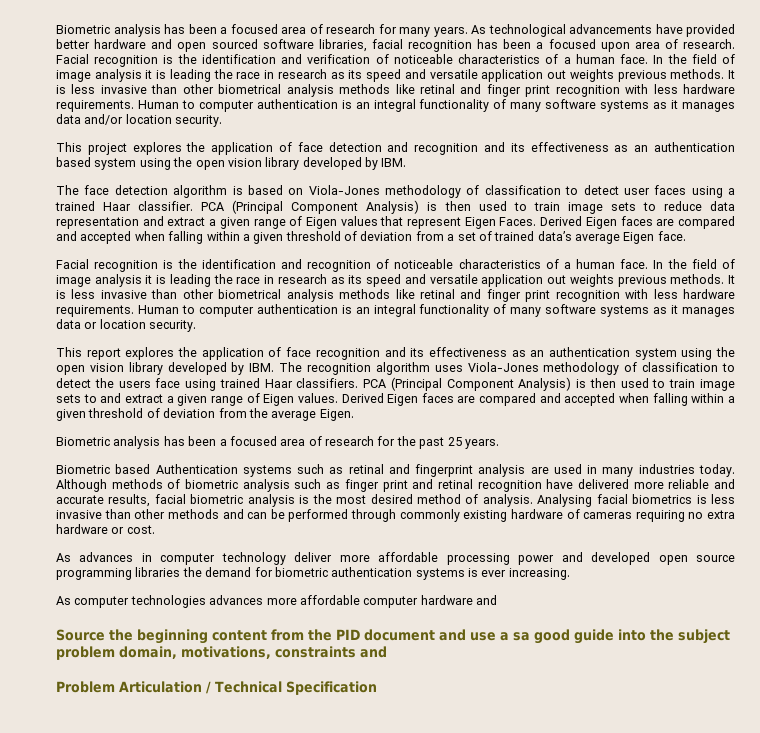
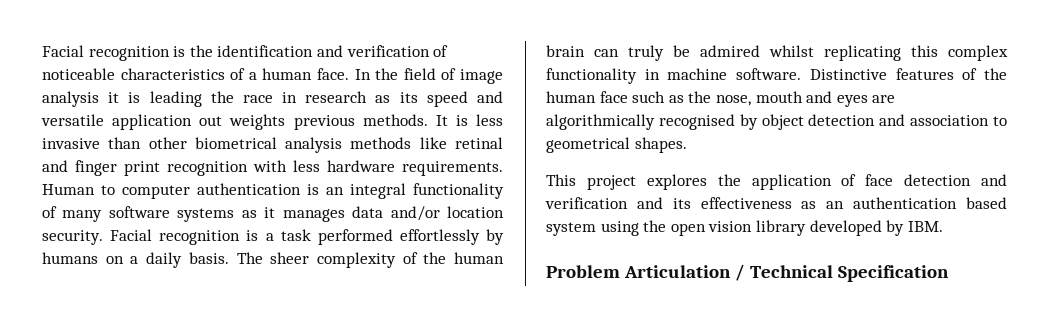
- Biometric analysis has been a focused area of research for many years. As technological advancements have provided better hardware and open sourced software libraries, facial recognition has been a focused upon area of research.
+ Facial recognition is a task performed effortlessly by humans on a daily basis. The sheer complexity of the human brain can truly be admired whilst replicating this complex functionality in machine software. Distinctive features of the human face such as the nose, mouth and eyes are algorithmically recognised by object detection and association to geometrical shapes.
- This project explores the application of face detection and recognition and its effectiveness as an authentication based system using the open vision library developed by IBM.
+ This project explores the application of face detection and verification and its effectiveness as an authentication based system using the open vision library developed by IBM.
- The face detection algorithm is based on Viola-Jones methodology of classification to detect user faces using a trained Haar classifier. PCA (Principal Component Analysis) is then used to train image sets to reduce data representation and extract a given range of Eigen values that represent Eigen Faces. Derived Eigen faces are compared and accepted when falling within a given threshold of deviation from a set of trained data’s average Eigen face.
- Facial recognition is the identification and recognition of noticeable characteristics of a human face. In the field of image analysis it is leading the race in research as its speed and versatile application out weights previous methods. It is less invasive than other biometrical analysis methods like retinal and finger print recognition with less hardware requirements. Human to computer authentication is an integral functionality of many software systems as it manages data or location security.
- This report explores the application of face recognition and its effectiveness as an authentication system using the open vision library developed by IBM. The recognition algorithm uses Viola-Jones methodology of classification to detect the users face using trained Haar classifiers. PCA (Principal Component Analysis) is then used to train image sets to and extract a given range of Eigen values. Derived Eigen faces are compared and accepted when falling within a given threshold of deviation from the average Eigen.
- Biometric analysis has been a focused area of research for the past 25 years.
- Biometric based Authentication systems such as retinal and fingerprint analysis are used in many industries today. Although methods of biometric analysis such as finger print and retinal recognition have delivered more reliable and accurate results, facial biometric analysis is the most desired method of analysis. Analysing facial biometrics is less invasive than other methods and can be performed through commonly existing hardware of cameras requiring no extra hardware or cost.
- As advances in computer technology deliver more affordable processing power and developed open source programming libraries the demand for biometric authentication systems is ever increasing.
- As computer technologies advances more affordable computer hardware and
- Source the beginning content from the PID document and use a sa good guide into the subject problem domain, motivations, constraints and

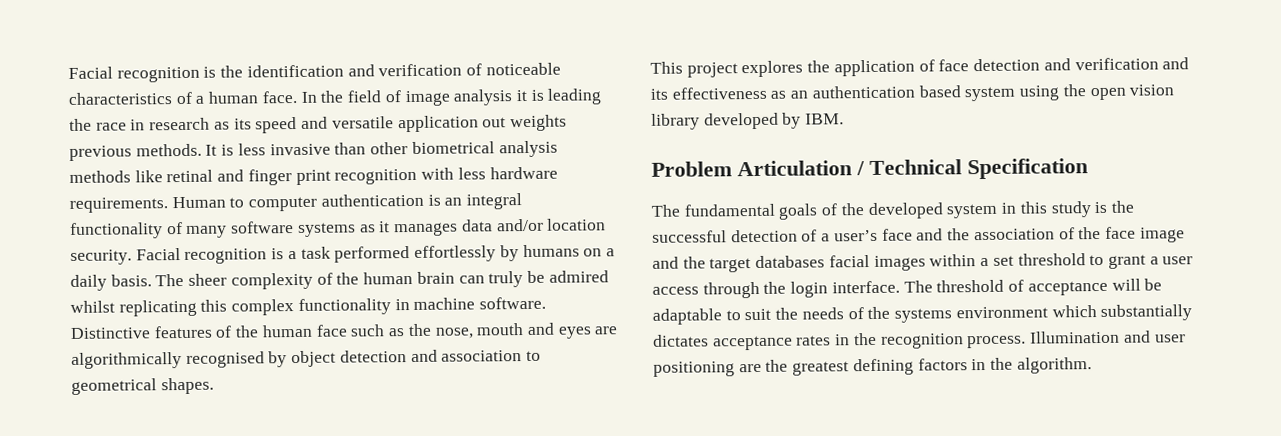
+ The fundamental goals of the developed system in this study is the successful detection of a user’s face and the association of the face image and the target databases facial images within a set threshold to grant a user access through the login interface. The threshold of acceptance will be adaptable to suit the needs of the systems environment which substantially dictates acceptance rates in the recognition process. Illumination and user positioning are the greatest defining factors in the algorithm.

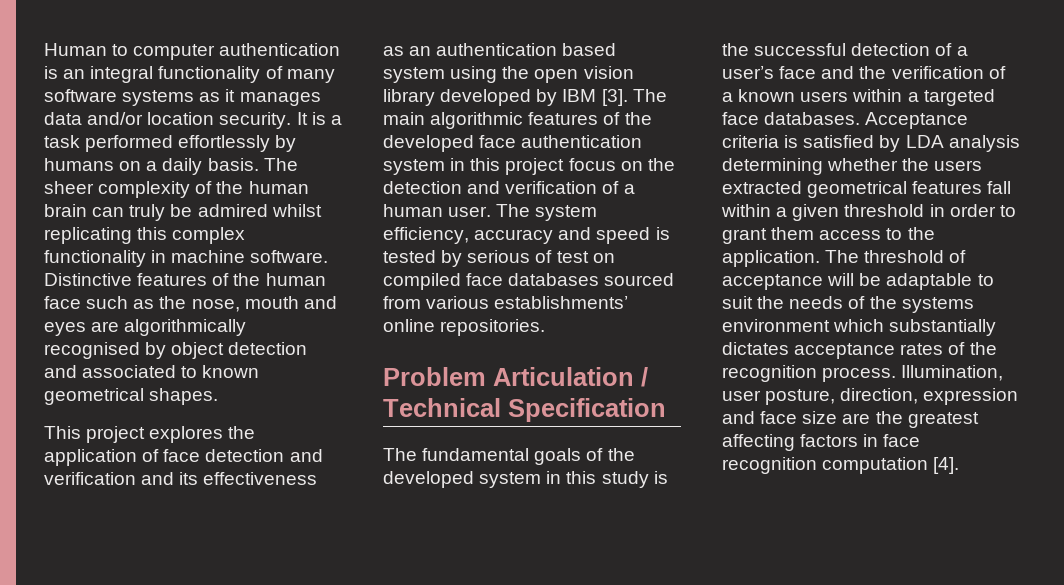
- Facial recognition is the identification and verification of noticeable characteristics of a human face. In the field of image analysis it is leading the race in research as its speed and versatile application out weights previous methods. It is less invasive than other biometrical analysis methods like retinal and finger print recognition with less hardware requirements.
- Facial recognition is a task performed effortlessly by humans on a daily basis.
+ It is a task performed effortlessly by humans on a daily basis.
- Distinctive features of the human face such as the nose, mouth and eyes are algorithmically recognised by object detection and association to geometrical shapes.
+ Distinctive features of the human face such as the nose, mouth and eyes are algorithmically recognised by object detection and associated to known geometrical shapes.
- This project explores the application of face detection and verification and its effectiveness as an authentication based system using the open vision library developed by IBM.
+ This project explores the application of face detection and verification and its effectiveness as an authentication based system using the open vision library developed by IBM [3]. The main algorithmic features of the developed face authentication system in this project focus on the detection and verification of a human user. The system efficiency, accuracy and speed is tested by serious of test on compiled face databases sourced from various establishments’ online repositories.
- The fundamental goals of the developed system in this study is the successful detection of a user’s face and the association of the face image and the target databases facial images within a set threshold to grant a user access through the login interface.
+ The fundamental goals of the developed system in this study is the successful detection of a user’s face and the verification of a known users within a targeted face databases. Acceptance criteria is satisfied by LDA analysis determining whether the users extracted geometrical features fall within a given threshold in order to grant them access to the application.
- The threshold of acceptance will be adaptable to suit the needs of the systems environment which substantially dictates acceptance rates in the recognition process.
+ The threshold of acceptance will be adaptable to suit the needs of the systems environment which substantially dictates acceptance rates of the recognition process.
- Illumination and user positioning are the greatest defining factors in the algorithm.
+ Illumination, user posture, direction, expression and face size are the greatest affecting factors in face recognition computation [4].

